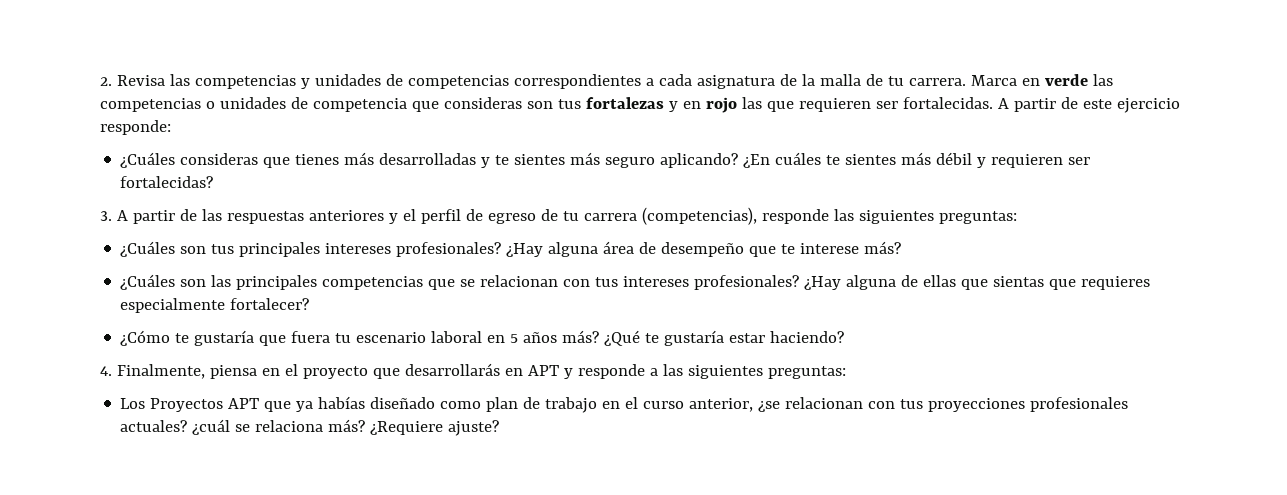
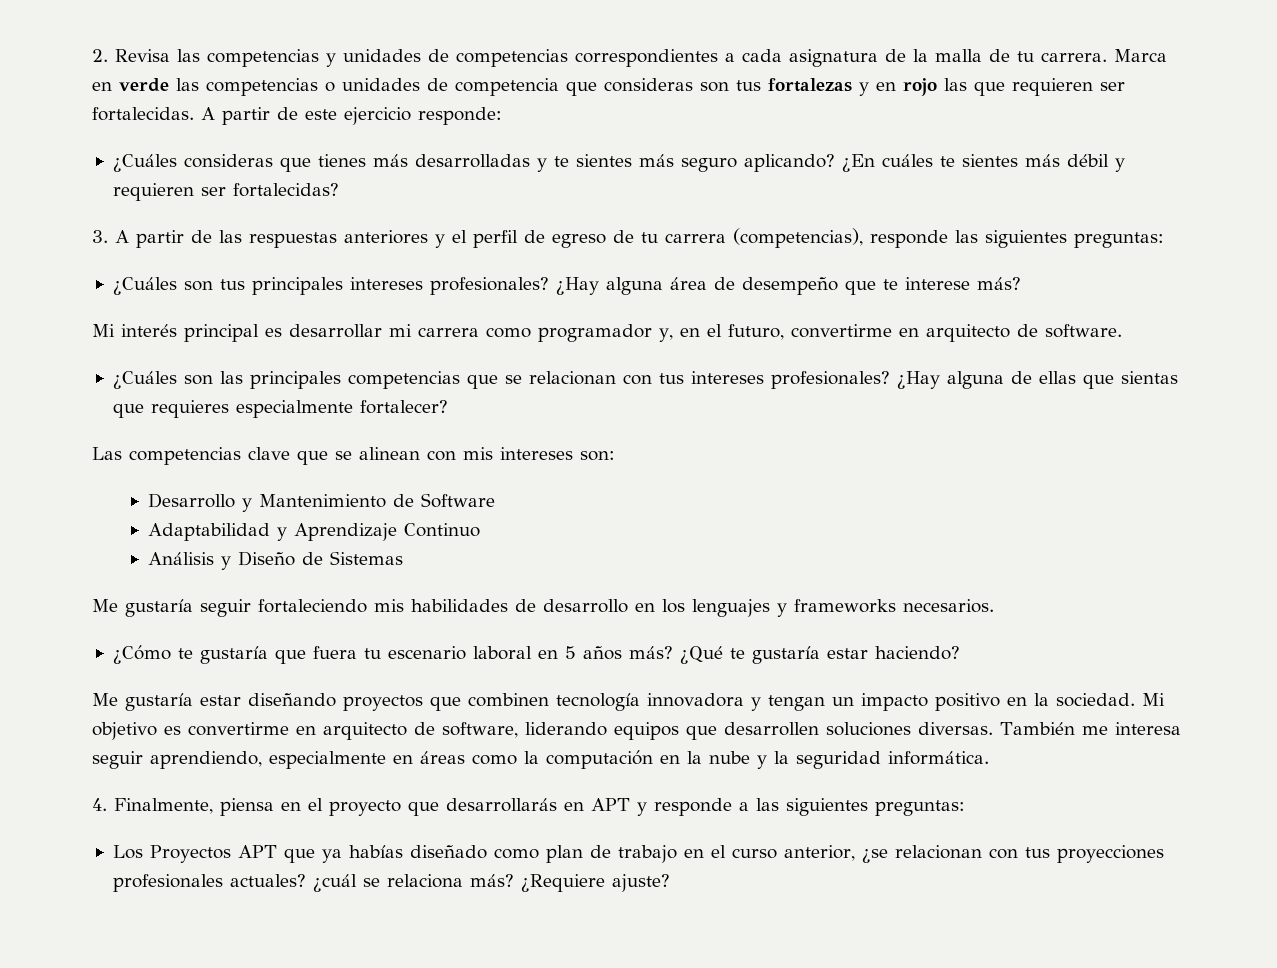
+ Mi interés principal es desarrollar mi carrera como programador y, en el futuro, convertirme en arquitecto de software.
+ Las competencias clave que se alinean con mis intereses son:
+ Desarrollo y Mantenimiento de Software
+ Adaptabilidad y Aprendizaje Continuo
+ Análisis y Diseño de Sistemas
+ Me gustaría seguir fortaleciendo mis habilidades de desarrollo en los lenguajes y frameworks necesarios.
+ Me gustaría estar diseñando proyectos que combinen tecnología innovadora y tengan un impacto positivo en la sociedad. Mi objetivo es convertirme en arquitecto de software, liderando equipos que desarrollen soluciones diversas. También me interesa seguir aprendiendo, especialmente en áreas como la computación en la nube y la seguridad informática.

